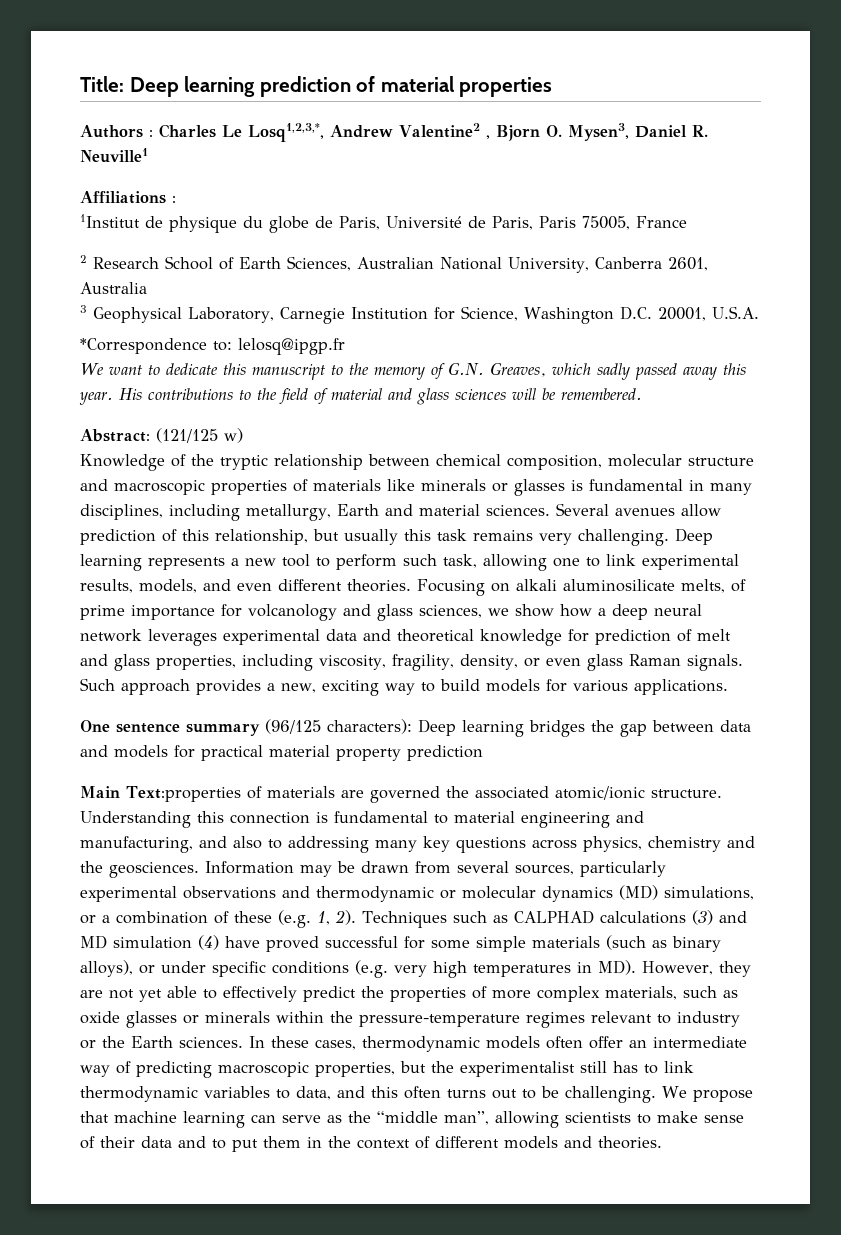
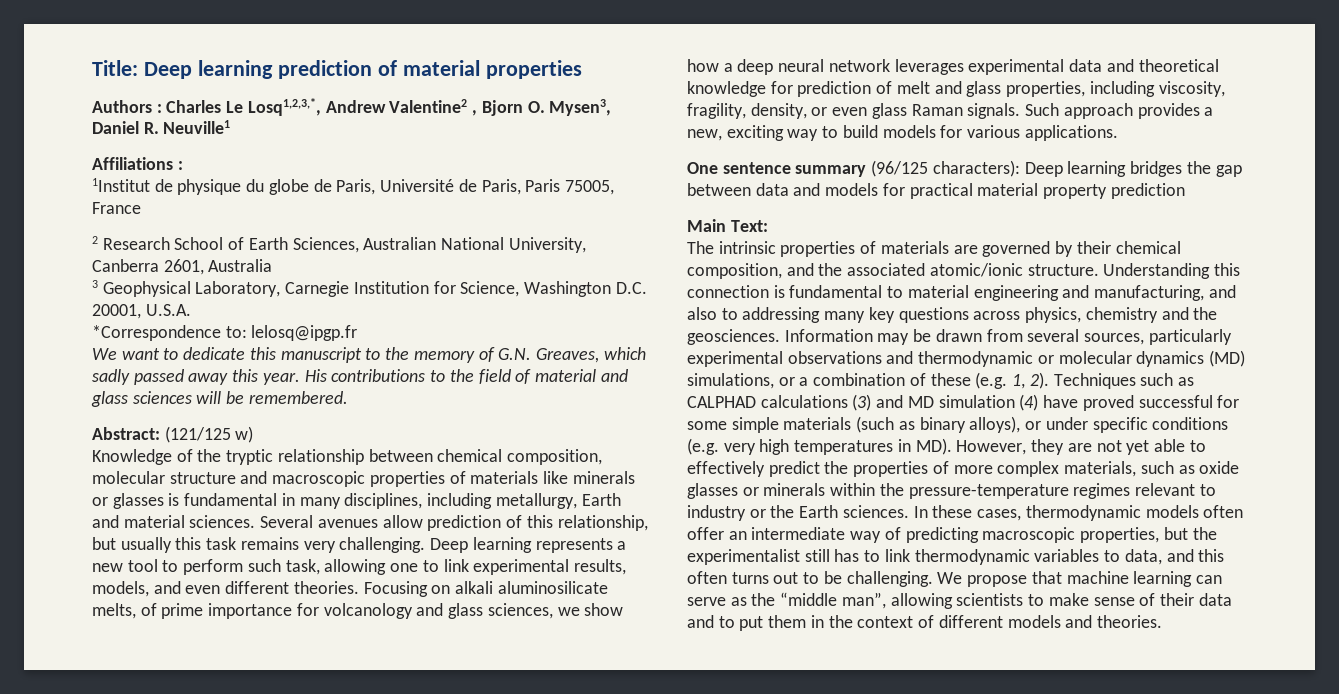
- Main Text:properties of materials are governed the associated atomic/ionic structure.
+ Main Text:
+ The intrinsic properties of materials are governed by their chemical composition, and the associated atomic/ionic structure.

